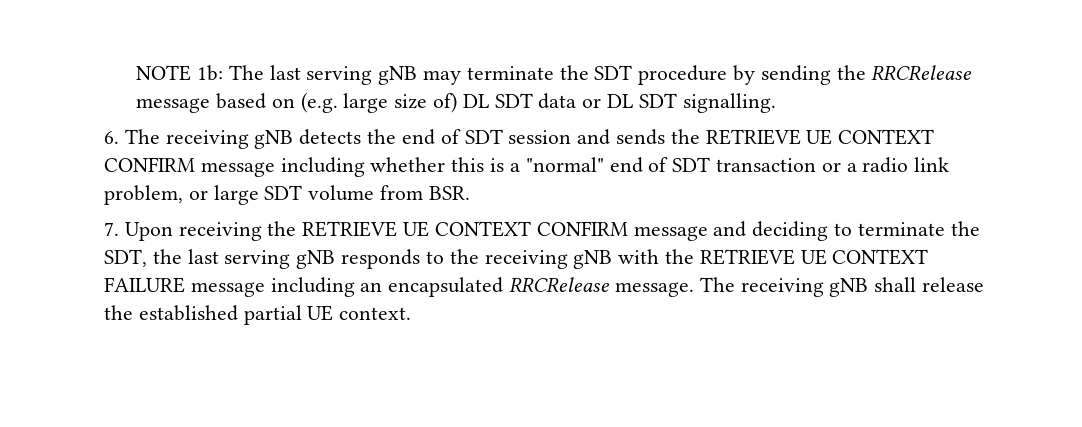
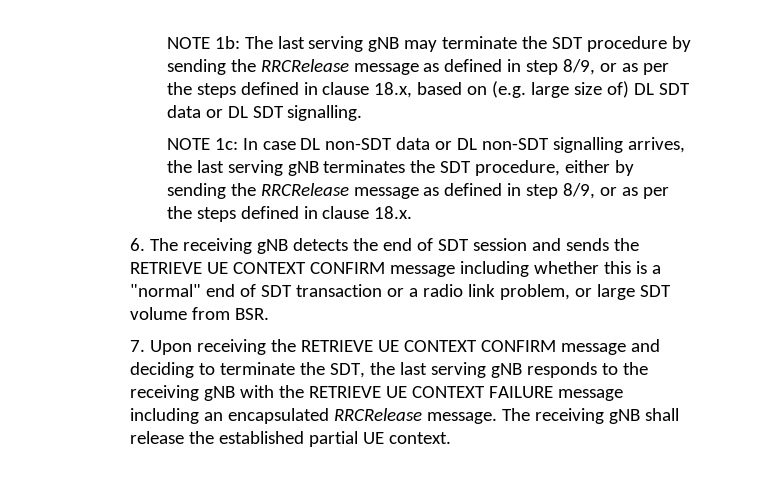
- NOTE 1b: The last serving gNB may terminate the SDT procedure by sending the RRCRelease message based on (e.g. large size of) DL SDT data or DL SDT signalling.
+ NOTE 1b: The last serving gNB may terminate the SDT procedure by sending the RRCRelease message as defined in step 8/9, or as per the steps defined in clause 18.x, based on (e.g. large size of) DL SDT data or DL SDT signalling.
+ NOTE 1c: In case DL non-SDT data or DL non-SDT signalling arrives, the last serving gNB terminates the SDT procedure, either by sending the RRCRelease message as defined in step 8/9, or as per the steps defined in clause 18.x.

